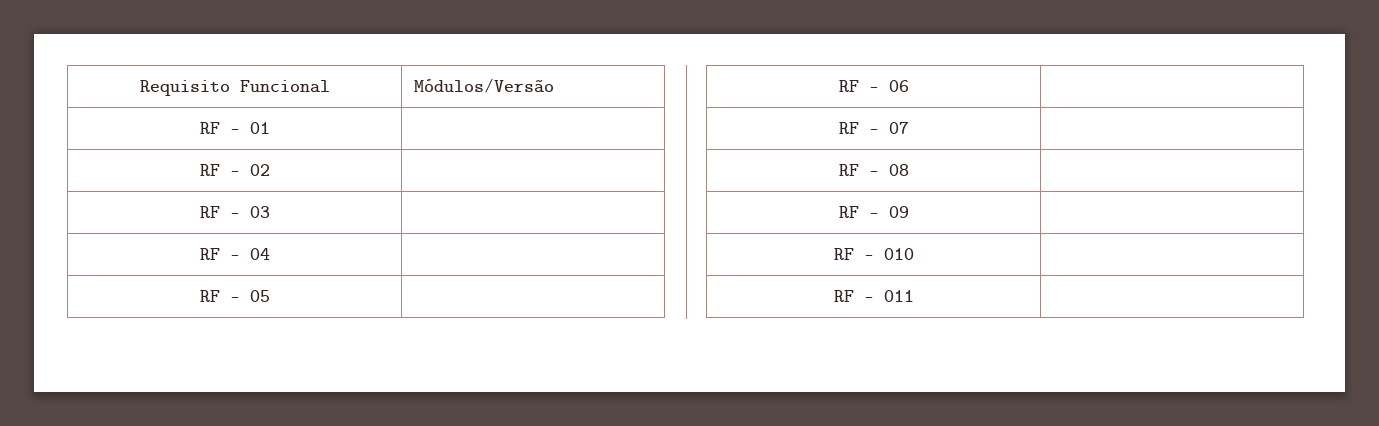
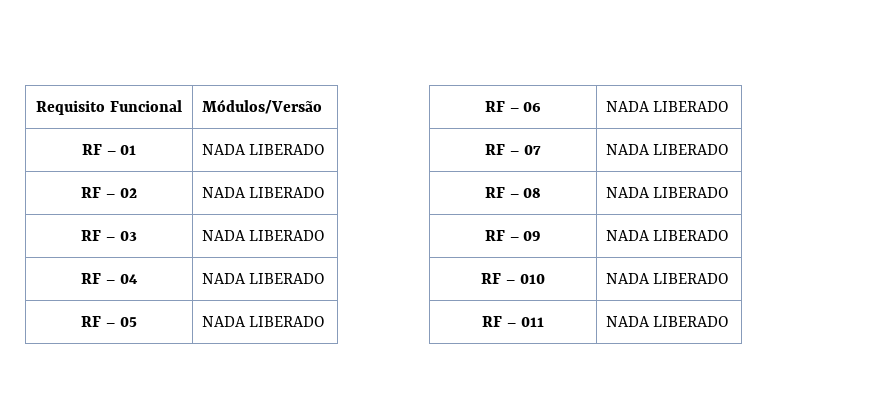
- RF – 01 |
+ RF – 01 | NADA LIBERADO
- RF – 02 |
+ RF – 02 | NADA LIBERADO
- RF – 03 |
+ RF – 03 | NADA LIBERADO
- RF – 04 |
+ RF – 04 | NADA LIBERADO
- RF – 05 |
+ RF – 05 | NADA LIBERADO
- RF – 06 |
+ RF – 06 | NADA LIBERADO
- RF – 07 |
+ RF – 07 | NADA LIBERADO
- RF – 08 |
+ RF – 08 | NADA LIBERADO
- RF – 09 |
+ RF – 09 | NADA LIBERADO
- RF – 010 |
+ RF – 010 | NADA LIBERADO
- RF – 011 |
+ RF – 011 | NADA LIBERADO

